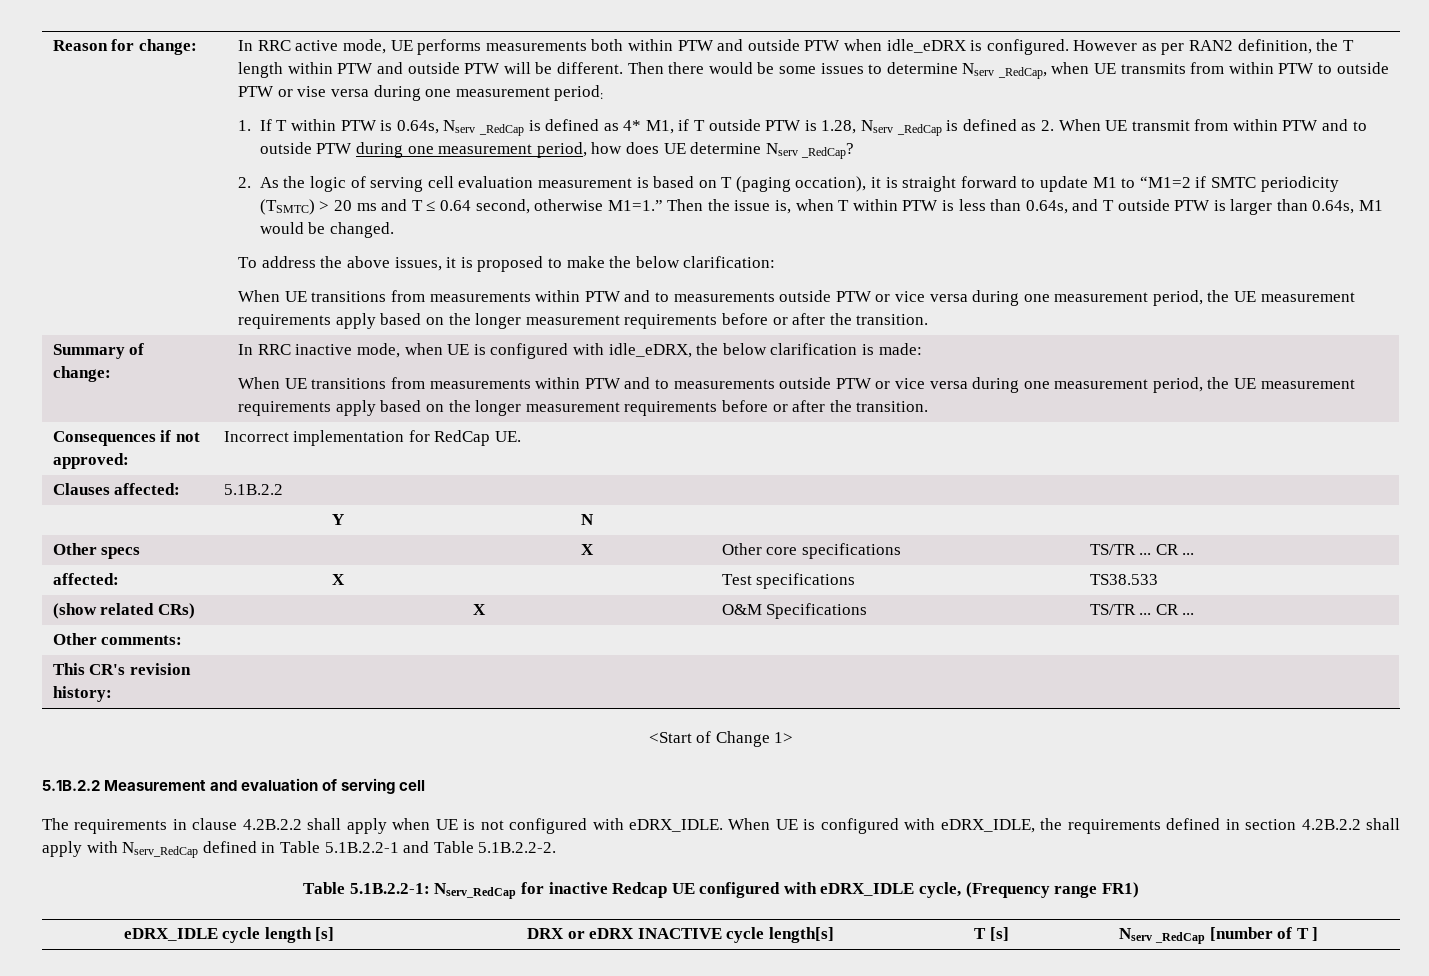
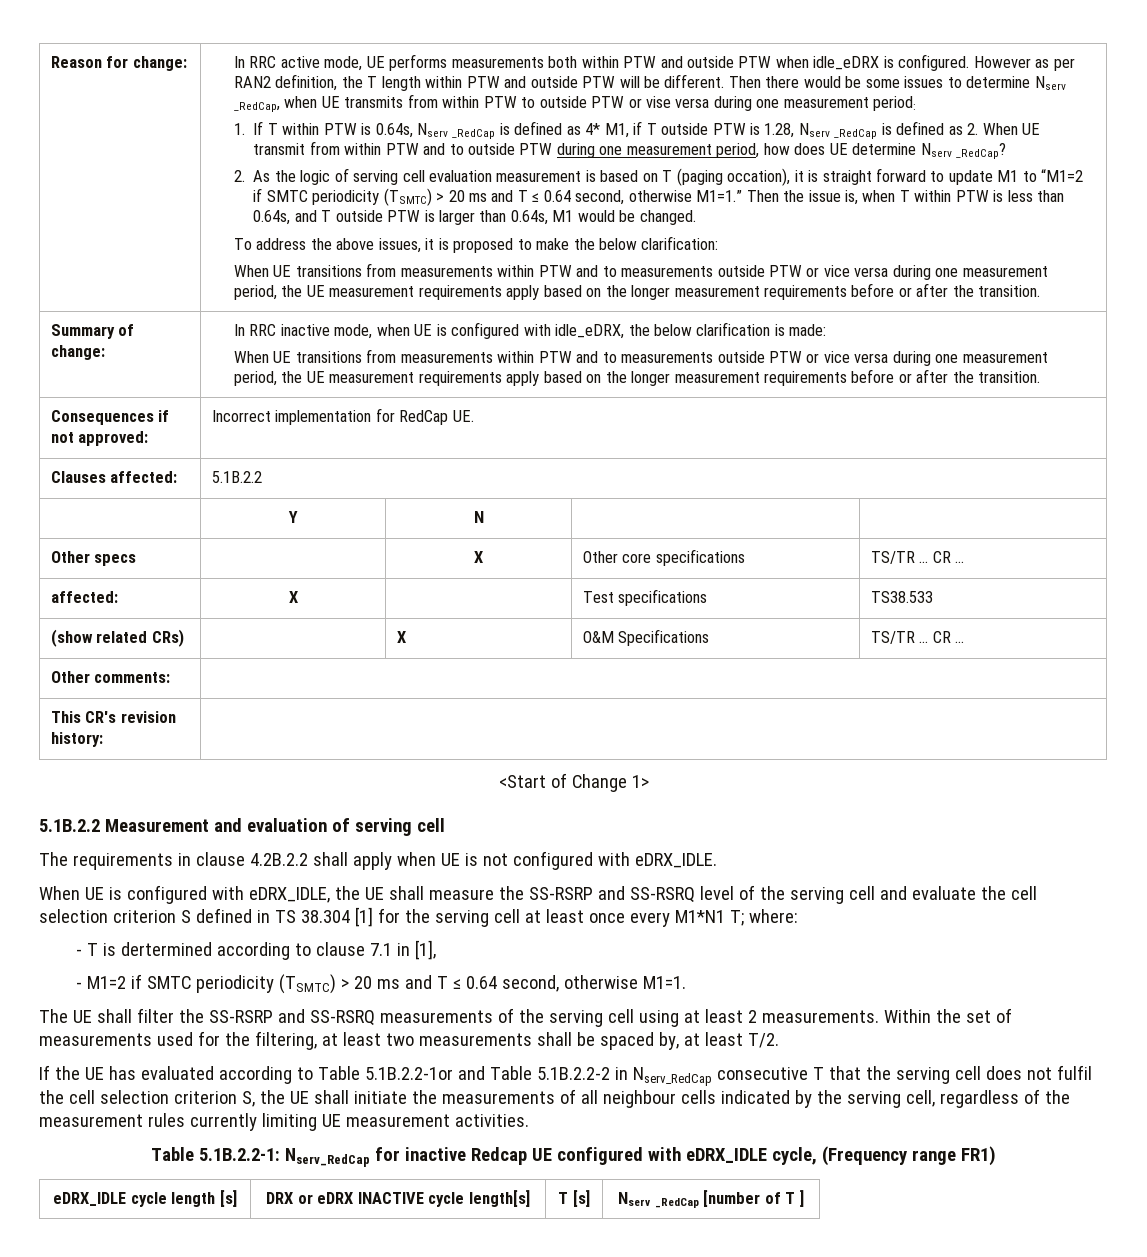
- The requirements in clause 4.2B.2.2 shall apply when UE is not configured with eDRX_IDLE. When UE is configured with eDRX_IDLE, the requirements defined in section 4.2B.2.2 shall apply with Nserv_RedCap defined in Table 5.1B.2.2-1 and Table 5.1B.2.2-2.
+ The requirements in clause 4.2B.2.2 shall apply when UE is not configured with eDRX_IDLE.
+ When UE is configured with eDRX_IDLE, the UE shall measure the SS-RSRP and SS-RSRQ level of the serving cell and evaluate the cell selection criterion S defined in TS 38.304 [1] for the serving cell at least once every M1*N1 T; where:
+ - T is dertermined according to clause 7.1 in [1],
+ - M1=2 if SMTC periodicity (TSMTC) > 20 ms and T ≤ 0.64 second, otherwise M1=1.
+ The UE shall filter the SS-RSRP and SS-RSRQ measurements of the serving cell using at least 2 measurements. Within the set of measurements used for the filtering, at least two measurements shall be spaced by, at least T/2.
+ If the UE has evaluated according to Table 5.1B.2.2-1or and Table 5.1B.2.2-2 in Nserv_RedCap consecutive T that the serving cell does not fulfil the cell selection criterion S, the UE shall initiate the measurements of all neighbour cells indicated by the serving cell, regardless of the measurement rules currently limiting UE measurement activities.

